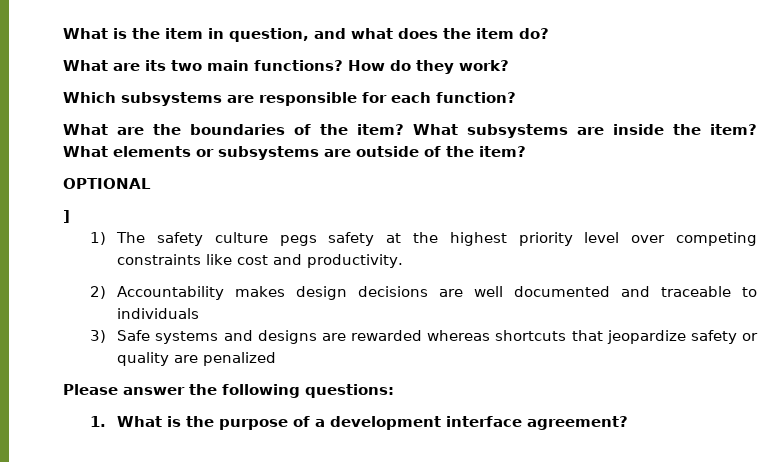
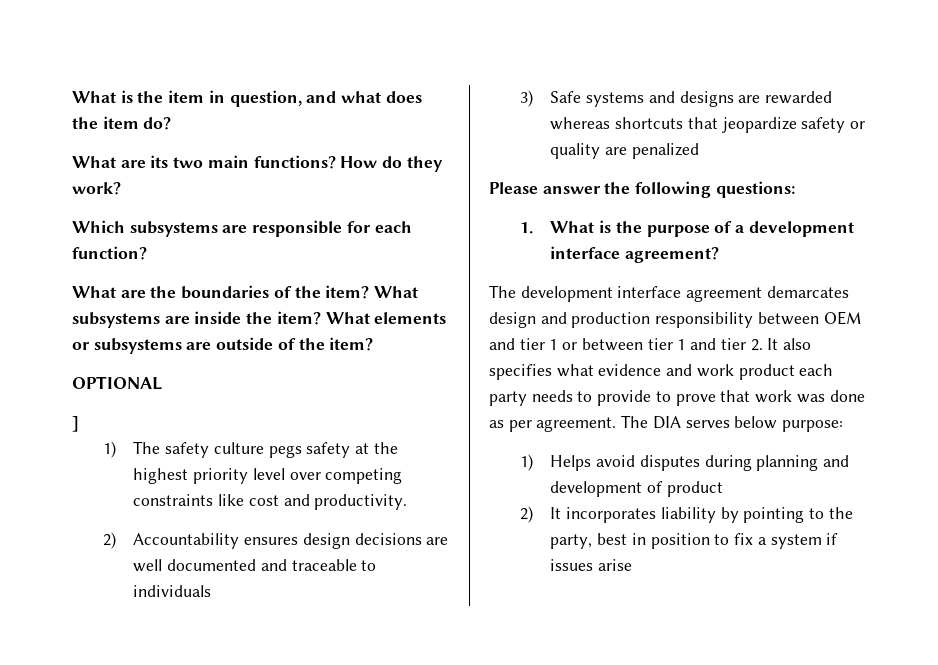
- 2) Accountability makes design decisions are well documented and traceable to individuals
+ 2) Accountability ensures design decisions are well documented and traceable to individuals
+ The development interface agreement demarcates design and production responsibility between OEM and tier 1 or between tier 1 and tier 2. It also specifies what evidence and work product each party needs to provide to prove that work was done as per agreement. The DIA serves below purpose:
+ 1) Helps avoid disputes during planning and development of product
+ 2) It incorporates liability by pointing to the party, best in position to fix a system if issues arise

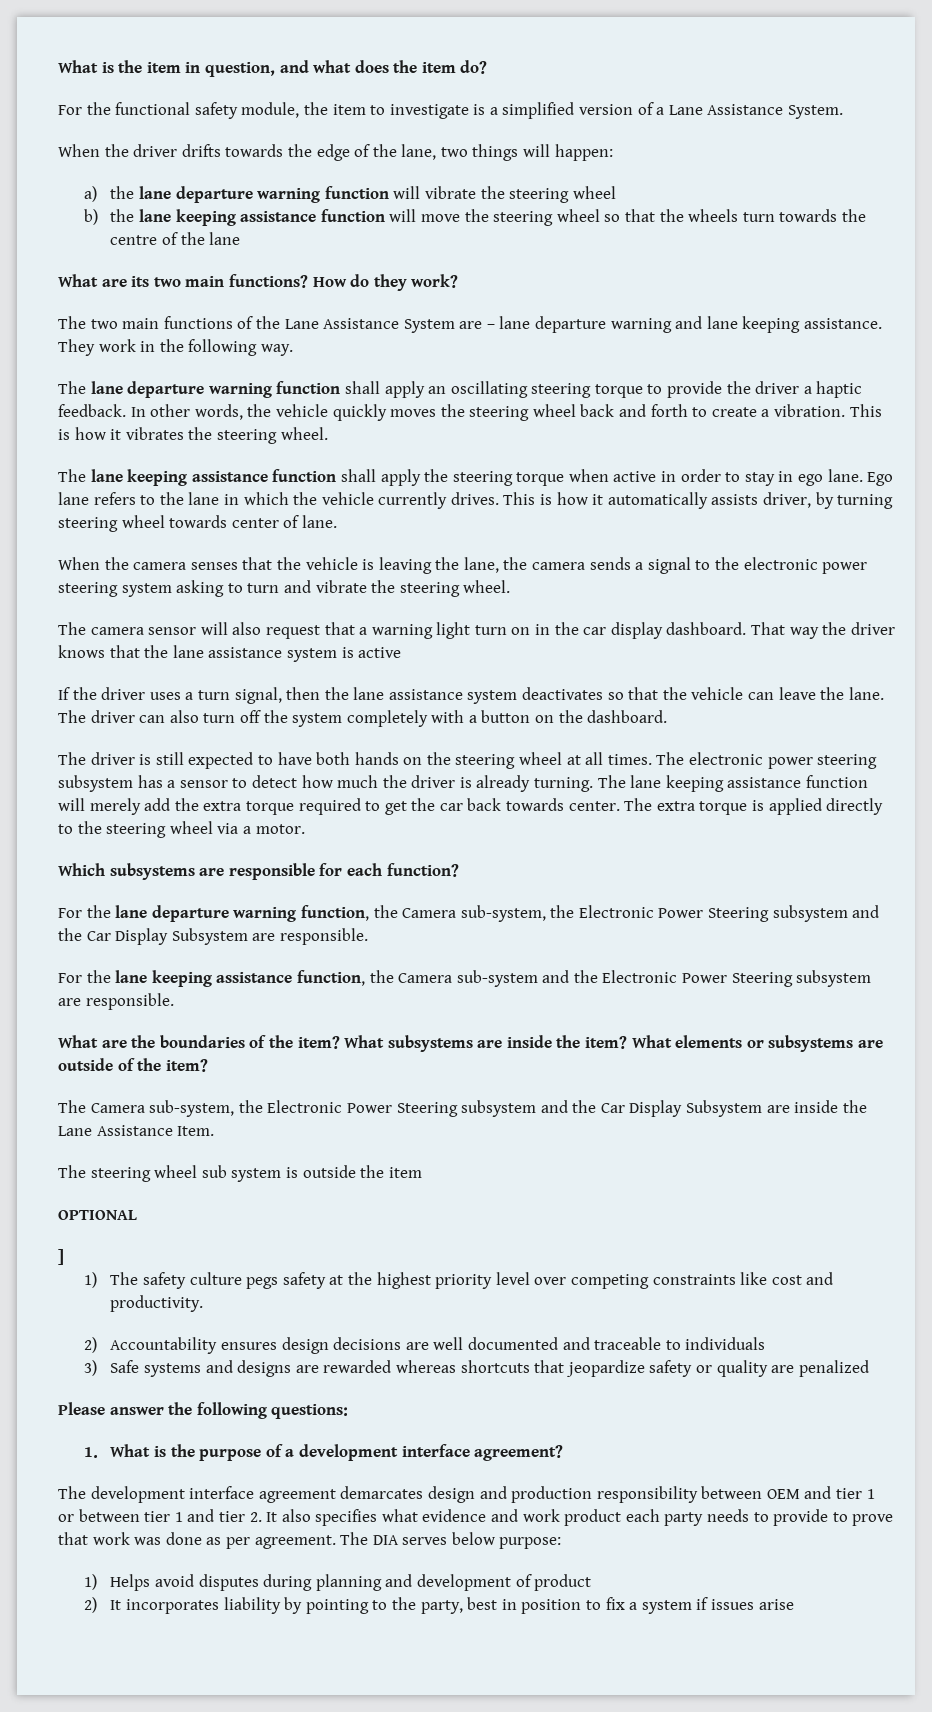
+ For the functional safety module, the item to investigate is a simplified version of a Lane Assistance System.
+ When the driver drifts towards the edge of the lane, two things will happen:
+ a) the lane departure warning function will vibrate the steering wheel
+ b) the lane keeping assistance function will move the steering wheel so that the wheels turn towards the centre of the lane
+ The two main functions of the Lane Assistance System are – lane departure warning and lane keeping assistance. They work in the following way.
+ The lane departure warning function shall apply an oscillating steering torque to provide the driver a haptic feedback. In other words, the vehicle quickly moves the steering wheel back and forth to create a vibration. This is how it vibrates the steering wheel.
+ The lane keeping assistance function shall apply the steering torque when active in order to stay in ego lane. Ego lane refers to the lane in which the vehicle currently drives. This is how it automatically assists driver, by turning steering wheel towards center of lane.
+ When the camera senses that the vehicle is leaving the lane, the camera sends a signal to the electronic power steering system asking to turn and vibrate the steering wheel.
+ The camera sensor will also request that a warning light turn on in the car display dashboard. That way the driver knows that the lane assistance system is active
+ If the driver uses a turn signal, then the lane assistance system deactivates so that the vehicle can leave the lane. The driver can also turn off the system completely with a button on the dashboard.
+ The driver is still expected to have both hands on the steering wheel at all times. The electronic power steering subsystem has a sensor to detect how much the driver is already turning. The lane keeping assistance function will merely add the extra torque required to get the car back towards center. The extra torque is applied directly to the steering wheel via a motor.
+ For the lane departure warning function, the Camera sub-system, the Electronic Power Steering subsystem and the Car Display Subsystem are responsible.
+ For the lane keeping assistance function, the Camera sub-system and the Electronic Power Steering subsystem are responsible.
+ The Camera sub-system, the Electronic Power Steering subsystem and the Car Display Subsystem are inside the Lane Assistance Item.
+ The steering wheel sub system is outside the item

